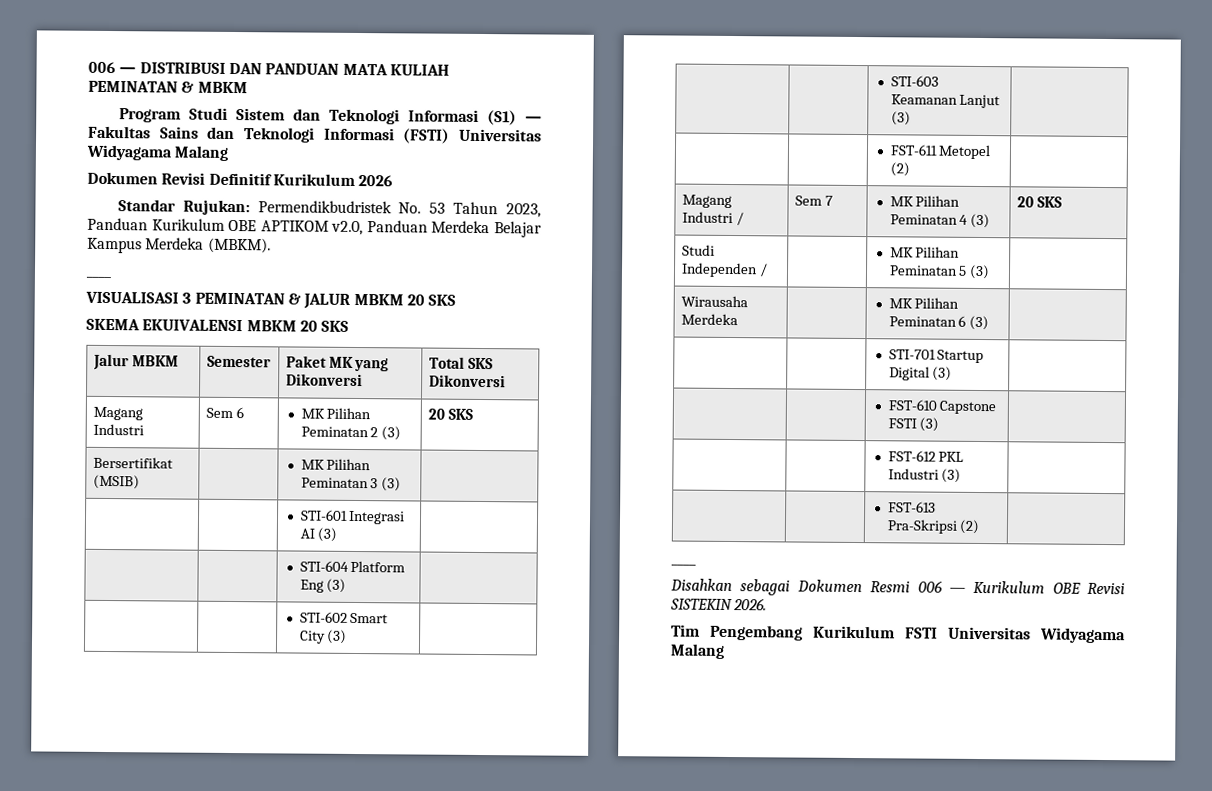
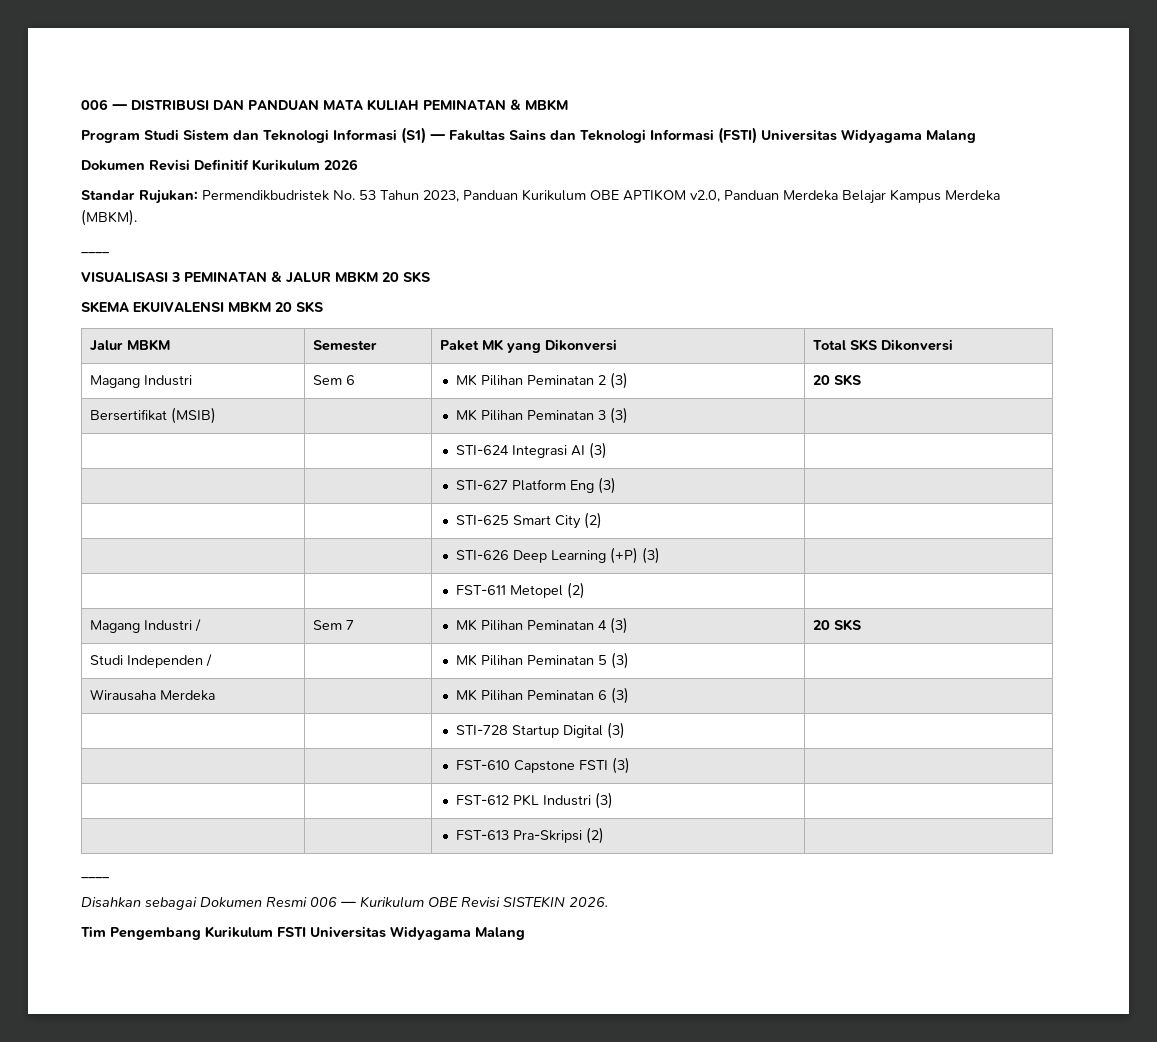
- | | STI-601 Integrasi AI (3) |
+ | | STI-624 Integrasi AI (3) |
- | | STI-604 Platform Eng (3) |
+ | | STI-627 Platform Eng (3) |
- | | STI-602 Smart City (3) |
- | | STI-603 Keamanan Lanjut (3) |
+ | | STI-625 Smart City (2) |
+ | | STI-626 Deep Learning (+P) (3) |
- | | STI-701 Startup Digital (3) |
+ | | STI-728 Startup Digital (3) |

